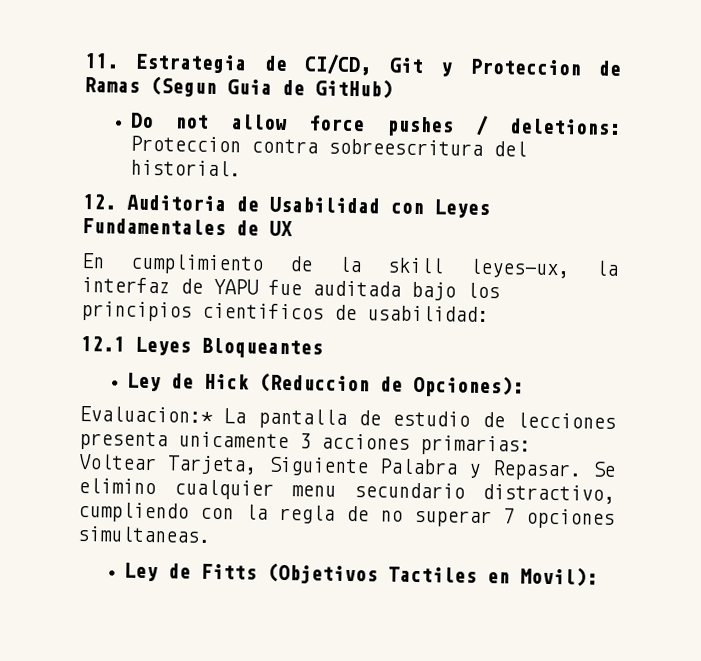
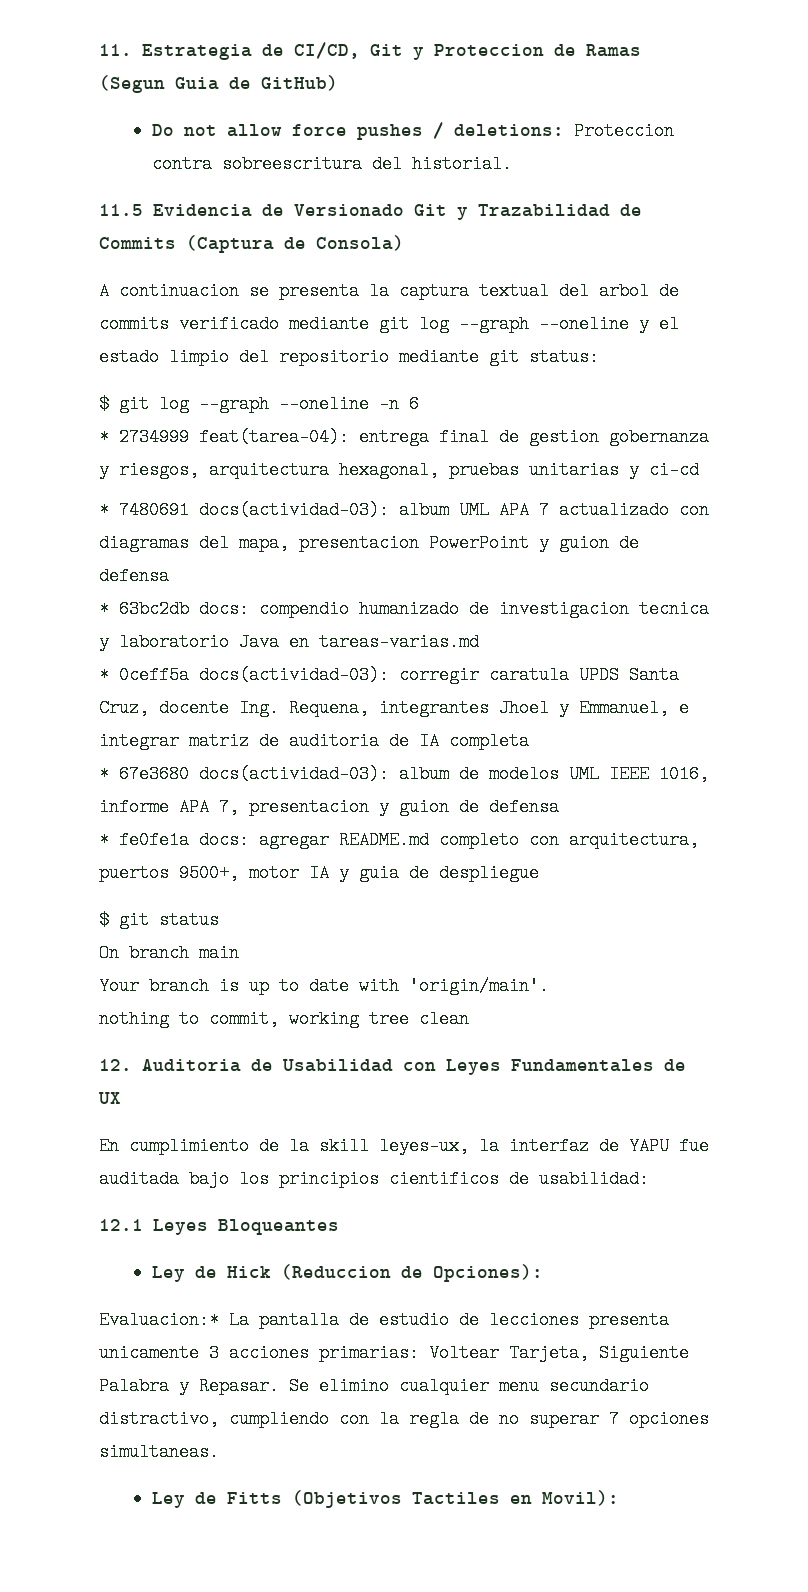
+ 11.5 Evidencia de Versionado Git y Trazabilidad de Commits (Captura de Consola)
+ A continuacion se presenta la captura textual del arbol de commits verificado mediante git log --graph --oneline y el estado limpio del repositorio mediante git status:
+ $ git log --graph --oneline -n 6
+ * 2734999 feat(tarea-04): entrega final de gestion gobernanza y riesgos, arquitectura hexagonal, pruebas unitarias y ci-cd
+ * 7480691 docs(actividad-03): album UML APA 7 actualizado con diagramas del mapa, presentacion PowerPoint y guion de defensa
+ * 63bc2db docs: compendio humanizado de investigacion tecnica y laboratorio Java en tareas-varias.md
+ * 0ceff5a docs(actividad-03): corregir caratula UPDS Santa Cruz, docente Ing. Requena, integrantes Jhoel y Emmanuel, e integrar matriz de auditoria de IA completa
+ * 67e3680 docs(actividad-03): album de modelos UML IEEE 1016, informe APA 7, presentacion y guion de defensa
+ * fe0fe1a docs: agregar README.md completo con arquitectura, puertos 9500+, motor IA y guia de despliegue
+ $ git status
+ On branch main
+ Your branch is up to date with 'origin/main'.
+ nothing to commit, working tree clean

